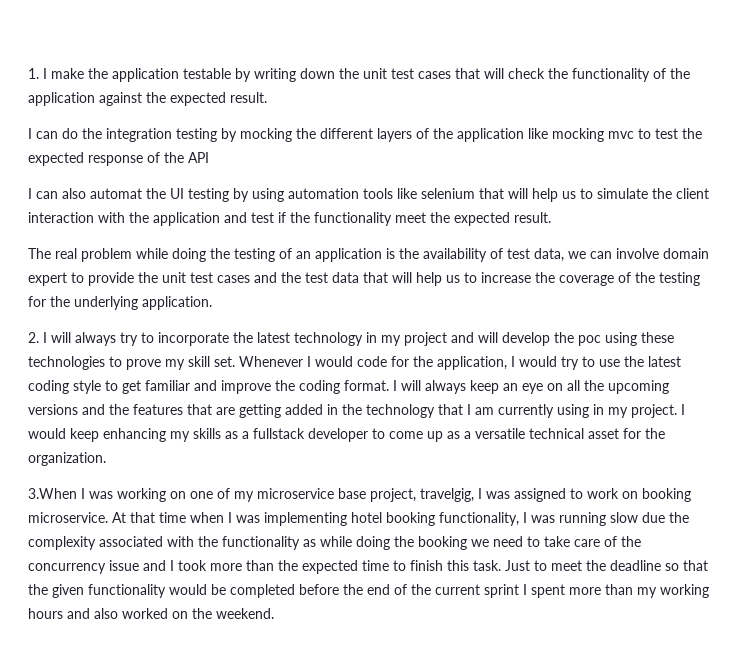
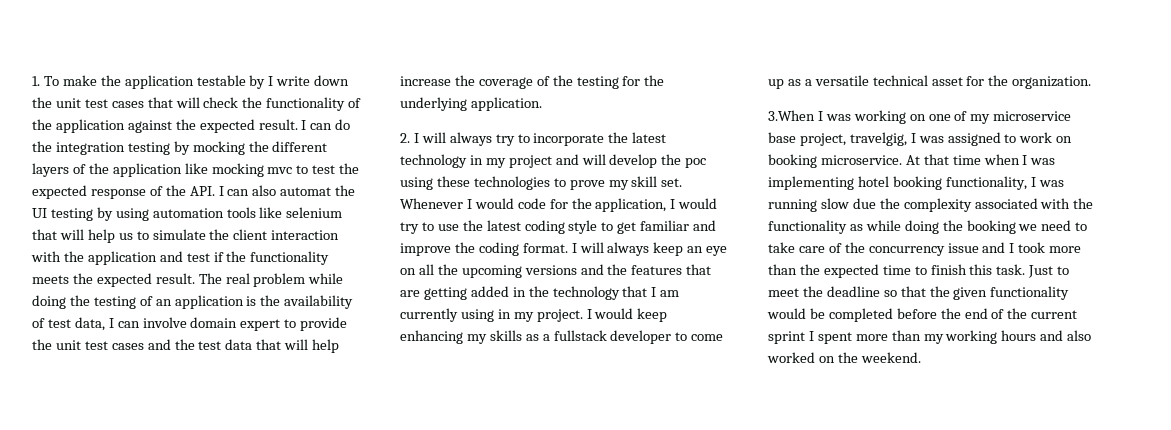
- 1. I make the application testable by writing down the unit test cases that will check the functionality of the application against the expected result.
- I can do the integration testing by mocking the different layers of the application like mocking mvc to test the expected response of the API
- I can also automat the UI testing by using automation tools like selenium that will help us to simulate the client interaction with the application and test if the functionality meet the expected result.
- The real problem while doing the testing of an application is the availability of test data, we can involve domain expert to provide the unit test cases and the test data that will help us to increase the coverage of the testing for the underlying application.
+ 1. To make the application testable by I write down the unit test cases that will check the functionality of the application against the expected result. I can do the integration testing by mocking the different layers of the application like mocking mvc to test the expected response of the API. I can also automat the UI testing by using automation tools like selenium that will help us to simulate the client interaction with the application and test if the functionality meets the expected result. The real problem while doing the testing of an application is the availability of test data, I can involve domain expert to provide the unit test cases and the test data that will help increase the coverage of the testing for the underlying application.

